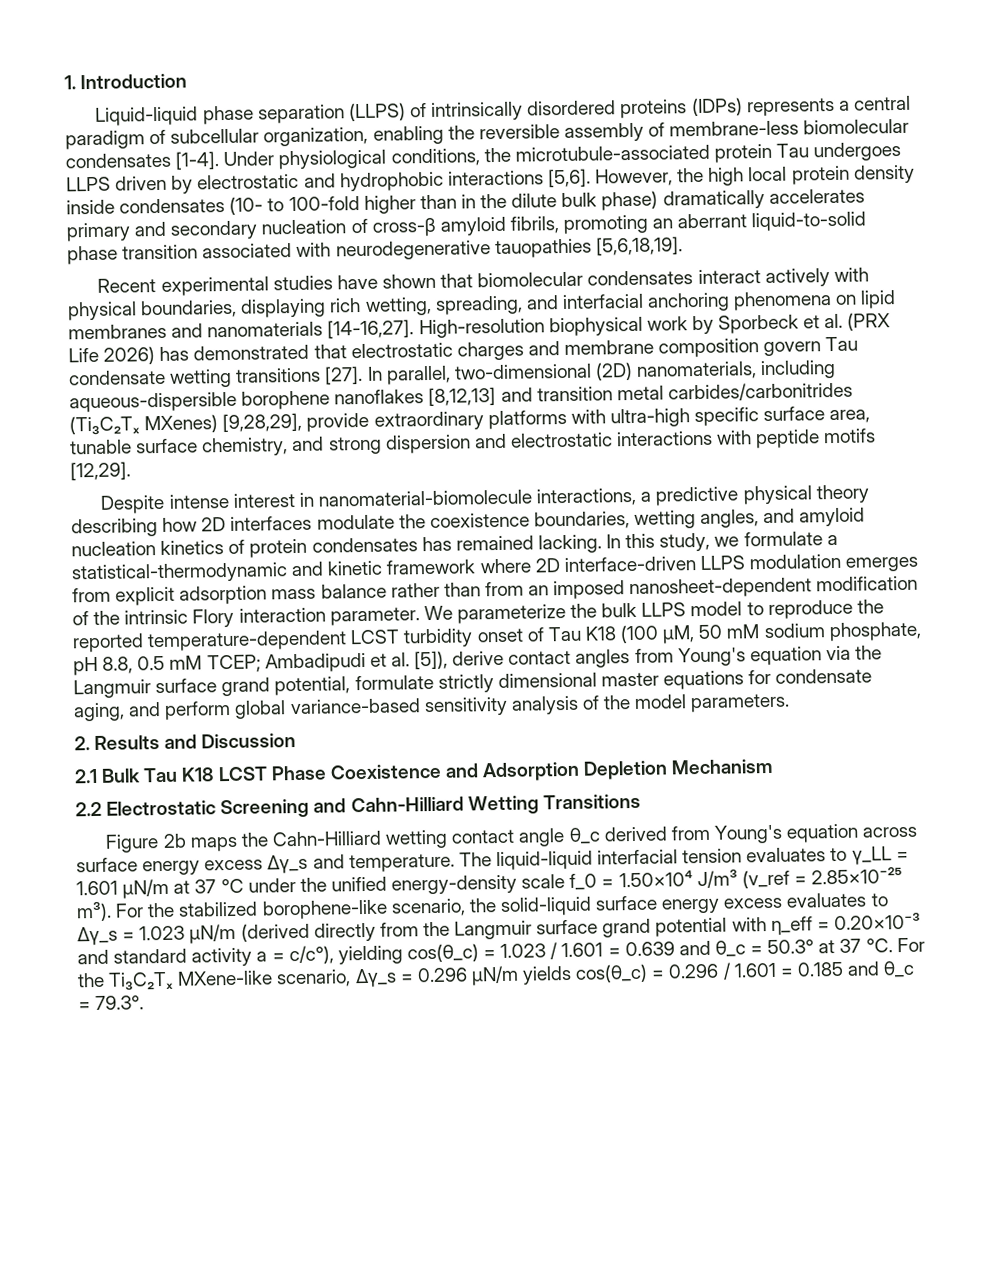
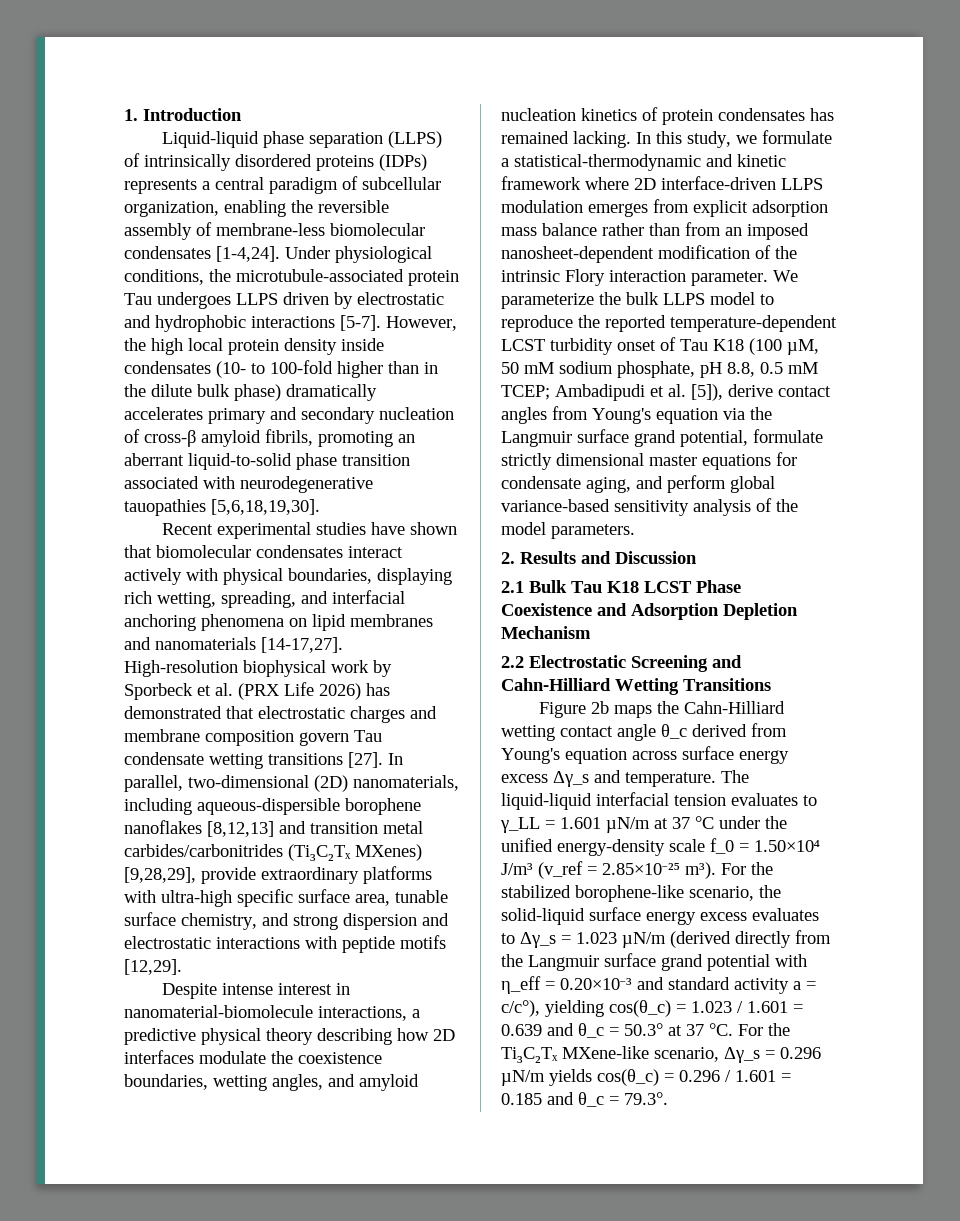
- Liquid-liquid phase separation (LLPS) of intrinsically disordered proteins (IDPs) represents a central paradigm of subcellular organization, enabling the reversible assembly of membrane-less biomolecular condensates [1-4].
+ Liquid-liquid phase separation (LLPS) of intrinsically disordered proteins (IDPs) represents a central paradigm of subcellular organization, enabling the reversible assembly of membrane-less biomolecular condensates [1-4,24].
- Under physiological conditions, the microtubule-associated protein Tau undergoes LLPS driven by electrostatic and hydrophobic interactions [5,6].
+ Under physiological conditions, the microtubule-associated protein Tau undergoes LLPS driven by electrostatic and hydrophobic interactions [5-7].
- However, the high local protein density inside condensates (10- to 100-fold higher than in the dilute bulk phase) dramatically accelerates primary and secondary nucleation of cross-β amyloid fibrils, promoting an aberrant liquid-to-solid phase transition associated with neurodegenerative tauopathies [5,6,18,19].
+ However, the high local protein density inside condensates (10- to 100-fold higher than in the dilute bulk phase) dramatically accelerates primary and secondary nucleation of cross-β amyloid fibrils, promoting an aberrant liquid-to-solid phase transition associated with neurodegenerative tauopathies [5,6,18,19,30].
- Recent experimental studies have shown that biomolecular condensates interact actively with physical boundaries, displaying rich wetting, spreading, and interfacial anchoring phenomena on lipid membranes and nanomaterials [14-16,27].
+ Recent experimental studies have shown that biomolecular condensates interact actively with physical boundaries, displaying rich wetting, spreading, and interfacial anchoring phenomena on lipid membranes and nanomaterials [14-17,27].

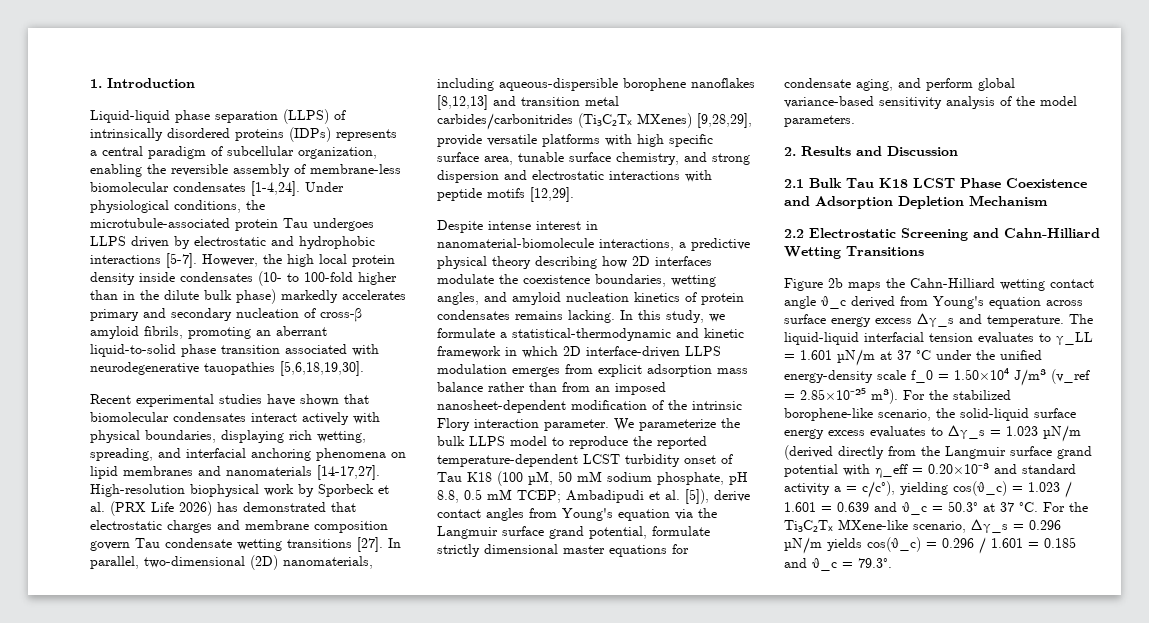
- However, the high local protein density inside condensates (10- to 100-fold higher than in the dilute bulk phase) dramatically accelerates primary and secondary nucleation of cross-β amyloid fibrils, promoting an aberrant liquid-to-solid phase transition associated with neurodegenerative tauopathies [5,6,18,19,30].
+ However, the high local protein density inside condensates (10- to 100-fold higher than in the dilute bulk phase) markedly accelerates primary and secondary nucleation of cross-β amyloid fibrils, promoting an aberrant liquid-to-solid phase transition associated with neurodegenerative tauopathies [5,6,18,19,30].
- In parallel, two-dimensional (2D) nanomaterials, including aqueous-dispersible borophene nanoflakes [8,12,13] and transition metal carbides/carbonitrides (Ti₃C₂Tₓ MXenes) [9,28,29], provide extraordinary platforms with ultra-high specific surface area, tunable surface chemistry, and strong dispersion and electrostatic interactions with peptide motifs [12,29].
+ In parallel, two-dimensional (2D) nanomaterials, including aqueous-dispersible borophene nanoflakes [8,12,13] and transition metal carbides/carbonitrides (Ti₃C₂Tₓ MXenes) [9,28,29], provide versatile platforms with high specific surface area, tunable surface chemistry, and strong dispersion and electrostatic interactions with peptide motifs [12,29].
- Despite intense interest in nanomaterial-biomolecule interactions, a predictive physical theory describing how 2D interfaces modulate the coexistence boundaries, wetting angles, and amyloid nucleation kinetics of protein condensates has remained lacking.
+ Despite intense interest in nanomaterial-biomolecule interactions, a predictive physical theory describing how 2D interfaces modulate the coexistence boundaries, wetting angles, and amyloid nucleation kinetics of protein condensates remains lacking.
- In this study, we formulate a statistical-thermodynamic and kinetic framework where 2D interface-driven LLPS modulation emerges from explicit adsorption mass balance rather than from an imposed nanosheet-dependent modification of the intrinsic Flory interaction parameter.
+ In this study, we formulate a statistical-thermodynamic and kinetic framework in which 2D interface-driven LLPS modulation emerges from explicit adsorption mass balance rather than from an imposed nanosheet-dependent modification of the intrinsic Flory interaction parameter.

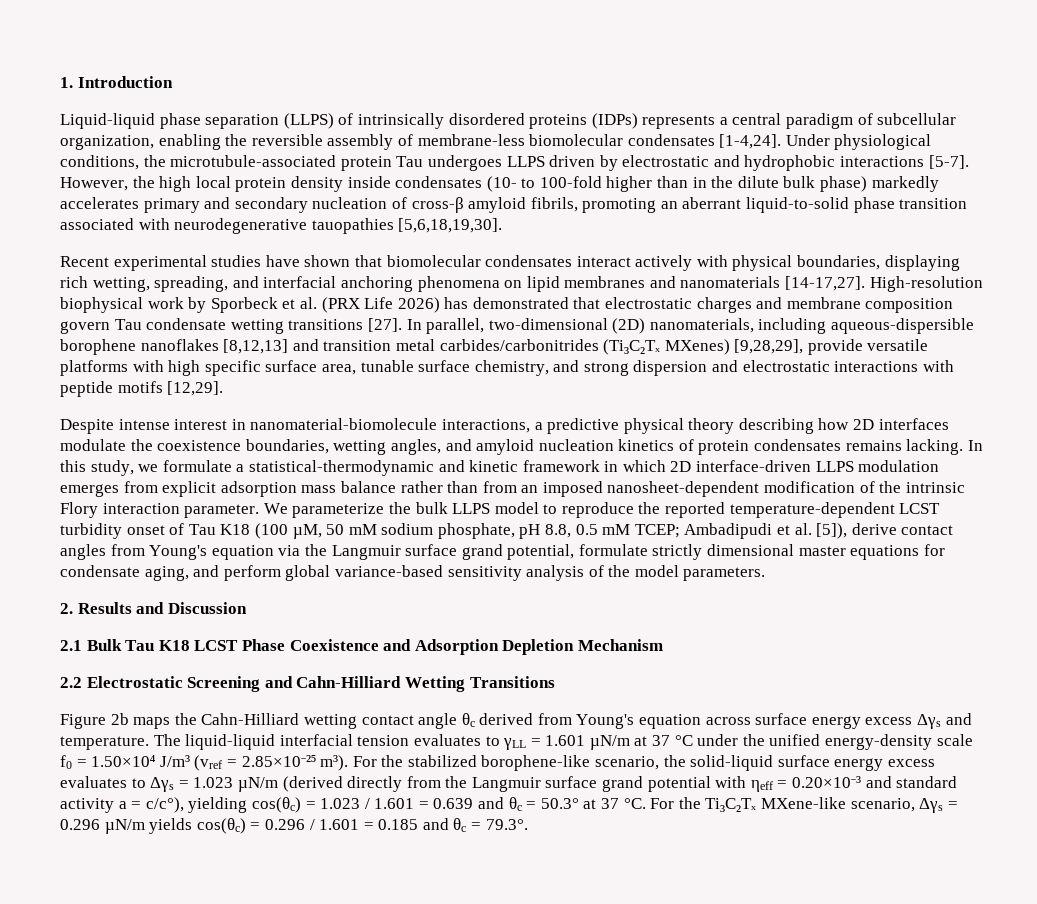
- Figure 2b maps the Cahn-Hilliard wetting contact angle θ_c derived from Young's equation across surface energy excess Δγ_s and temperature.
+ Figure 2b maps the Cahn-Hilliard wetting contact angle θc derived from Young's equation across surface energy excess Δγs and temperature.
- The liquid-liquid interfacial tension evaluates to γ_LL = 1.601 µN/m at 37 °C under the unified energy-density scale f_0 = 1.50×10⁴ J/m³ (v_ref = 2.85×10⁻²⁵ m³).
+ The liquid-liquid interfacial tension evaluates to γLL = 1.601 µN/m at 37 °C under the unified energy-density scale f0 = 1.50×10⁴ J/m³ (vref = 2.85×10⁻²⁵ m³).
- For the stabilized borophene-like scenario, the solid-liquid surface energy excess evaluates to Δγ_s = 1.023 µN/m (derived directly from the Langmuir surface grand potential with η_eff = 0.20×10⁻³ and standard activity a = c/c°), yielding cos(θ_c) = 1.023 / 1.601 = 0.639 and θ_c = 50.3° at 37 °C.
+ For the stabilized borophene-like scenario, the solid-liquid surface energy excess evaluates to Δγs = 1.023 µN/m (derived directly from the Langmuir surface grand potential with ηeff = 0.20×10⁻³ and standard activity a = c/c°), yielding cos(θc) = 1.023 / 1.601 = 0.639 and θc = 50.3° at 37 °C.
- For the Ti₃C₂Tₓ MXene-like scenario, Δγ_s = 0.296 µN/m yields cos(θ_c) = 0.296 / 1.601 = 0.185 and θ_c = 79.3°.
+ For the Ti₃C₂Tₓ MXene-like scenario, Δγs = 0.296 µN/m yields cos(θc) = 0.296 / 1.601 = 0.185 and θc = 79.3°.

